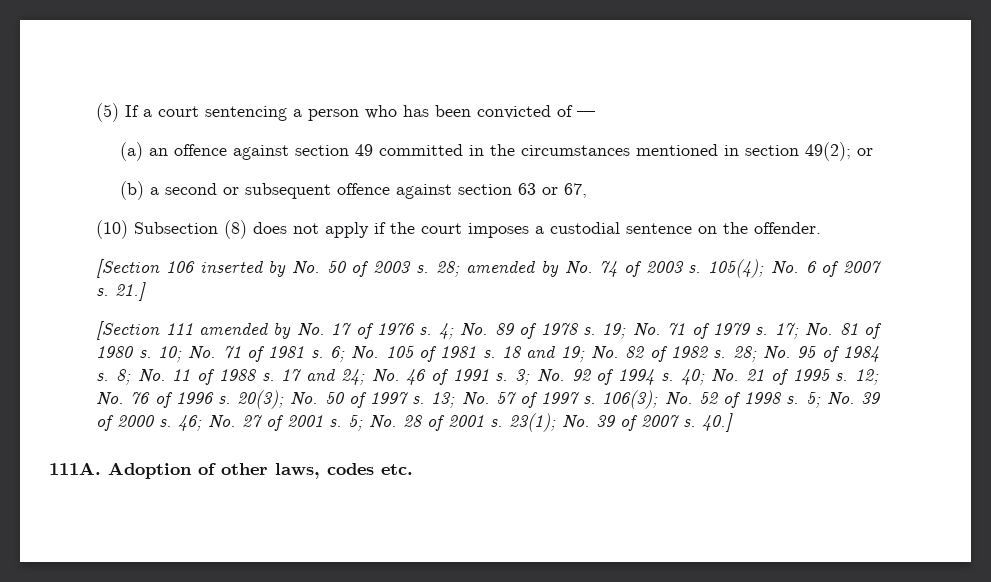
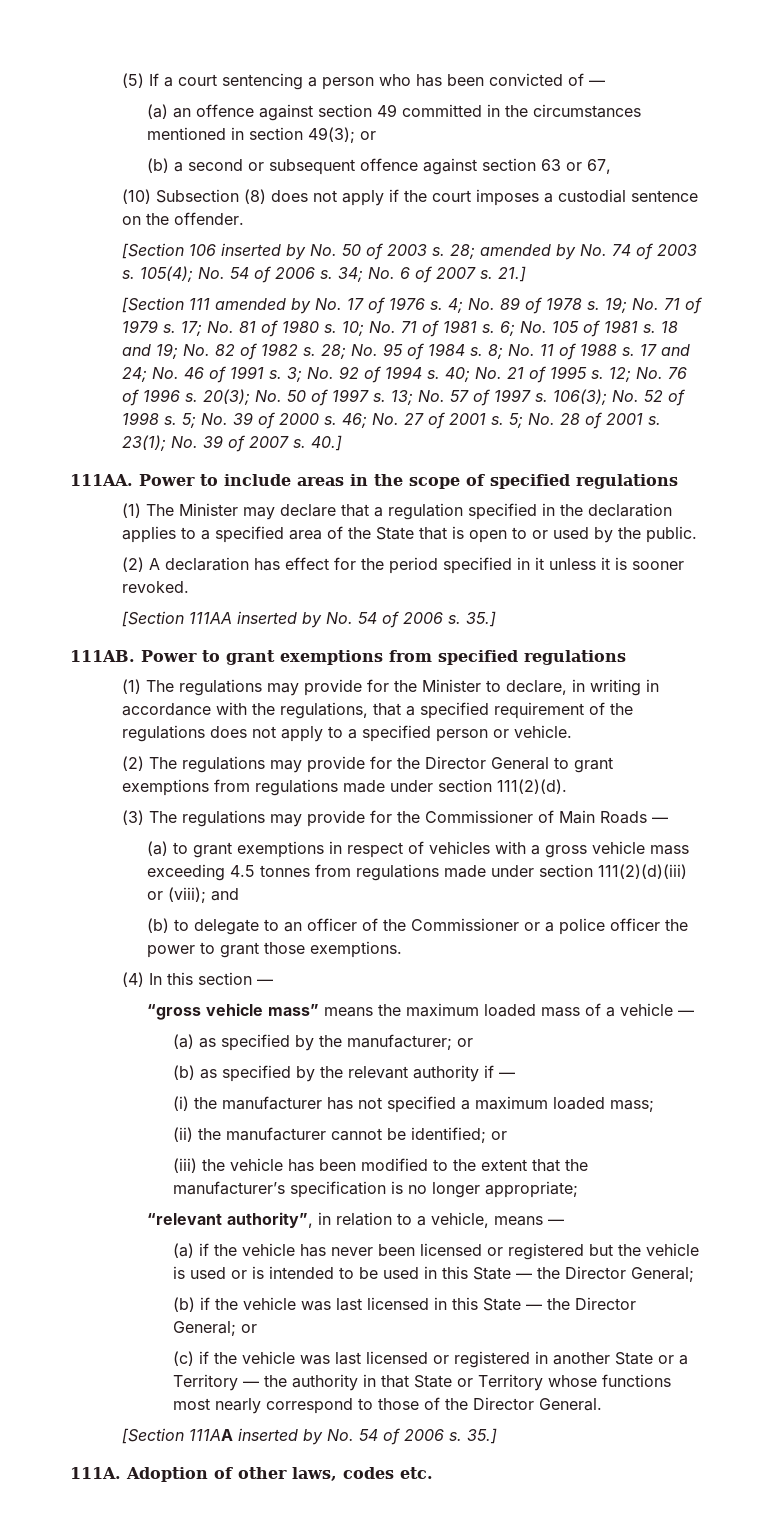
- (a) an offence against section 49 committed in the circumstances mentioned in section 49(2); or
+ (a) an offence against section 49 committed in the circumstances mentioned in section 49(3); or
- 105(4); No. 6 of 2007 s.
+ 105(4); No. 54 of 2006 s. 34; No. 6 of 2007 s.
+ 111AA. Power to include areas in the scope of specified regulations
+ (1) The Minister may declare that a regulation specified in the declaration applies to a specified area of the State that is open to or used by the public.
+ (2) A declaration has effect for the period specified in it unless it is sooner revoked.
+ [Section 111AA inserted by No. 54 of 2006 s. 35.]
+ 111AB. Power to grant exemptions from specified regulations
+ (1) The regulations may provide for the Minister to declare, in writing in accordance with the regulations, that a specified requirement of the regulations does not apply to a specified person or vehicle.
+ (2) The regulations may provide for the Director General to grant exemptions from regulations made under section 111(2)(d).
+ (3) The regulations may provide for the Commissioner of Main Roads —
+ (a) to grant exemptions in respect of vehicles with a gross vehicle mass exceeding 4.5 tonnes from regulations made under section 111(2)(d)(iii) or (viii); and
+ (b) to delegate to an officer of the Commissioner or a police officer the power to grant those exemptions.
+ (4) In this section —
+ “gross vehicle mass” means the maximum loaded mass of a vehicle —
+ (a) as specified by the manufacturer; or
+ (b) as specified by the relevant authority if —
+ (i) the manufacturer has not specified a maximum loaded mass;
+ (ii) the manufacturer cannot be identified; or
+ (iii) the vehicle has been modified to the extent that the manufacturer’s specification is no longer appropriate;
+ “relevant authority”, in relation to a vehicle, means —
+ (a) if the vehicle has never been licensed or registered but the vehicle is used or is intended to be used in this State — the Director General;
+ (b) if the vehicle was last licensed in this State — the Director General; or
+ (c) if the vehicle was last licensed or registered in another State or a Territory — the authority in that State or Territory whose functions most nearly correspond to those of the Director General.
+ [Section 111AA inserted by No. 54 of 2006 s. 35.]

